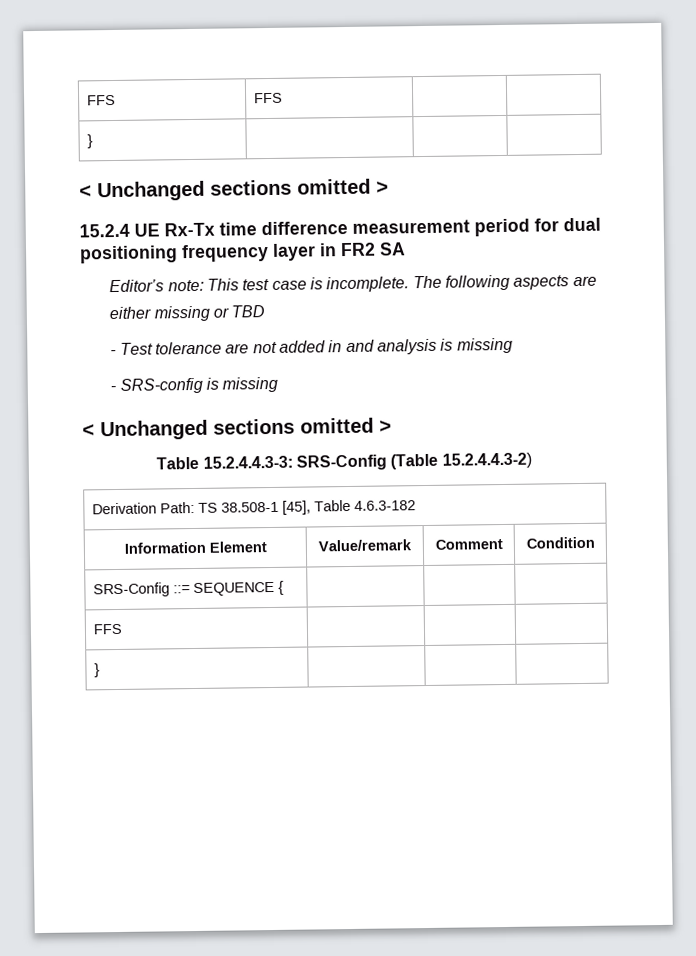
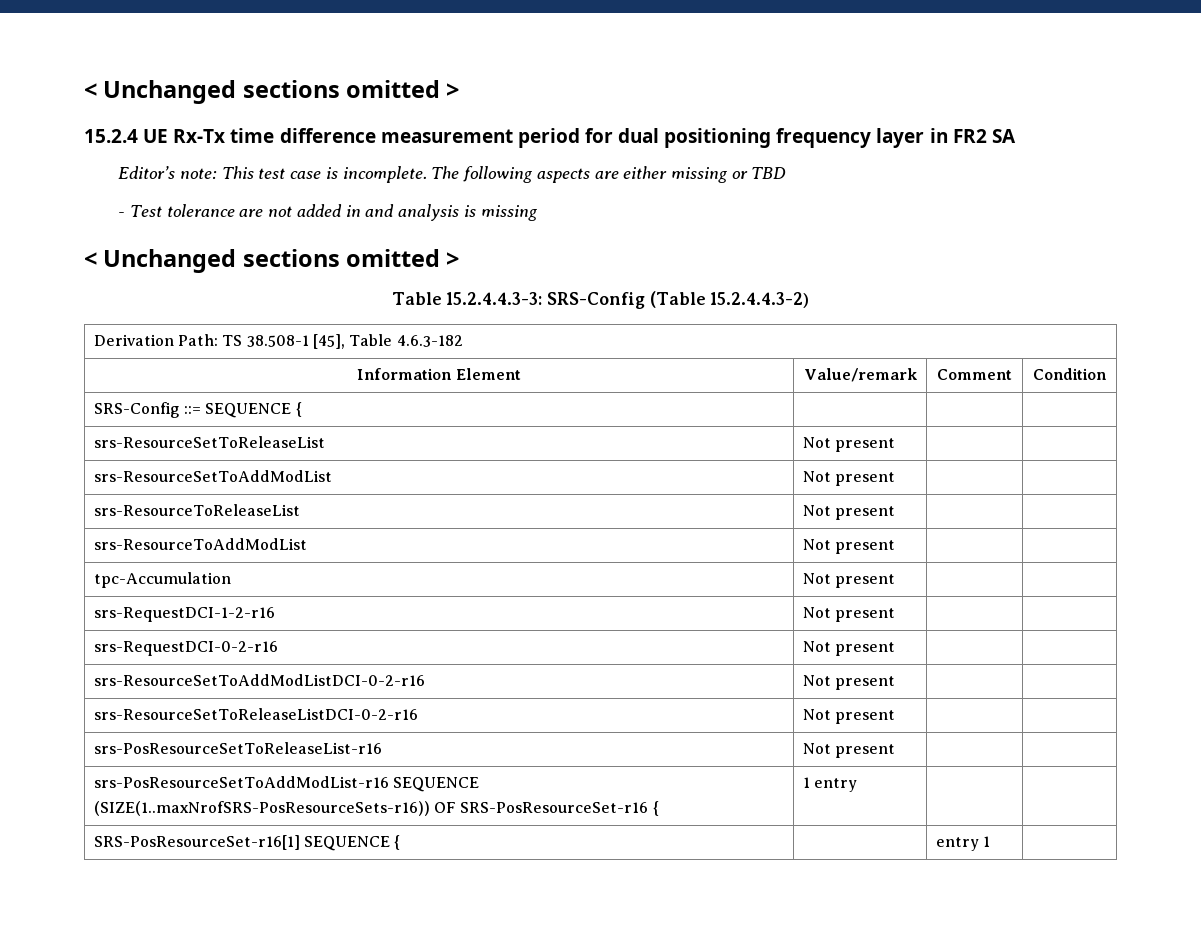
- FFS | FFS | |
- } | | |
- - SRS-config is missing
- FFS | | |
- } | | |
+ srs-ResourceSetToReleaseList | Not present | |
+ srs-ResourceSetToAddModList | Not present | |
+ srs-ResourceToReleaseList | Not present | |
+ srs-ResourceToAddModList | Not present | |
+ tpc-Accumulation | Not present | |
+ srs-RequestDCI-1-2-r16 | Not present | |
+ srs-RequestDCI-0-2-r16 | Not present | |
+ srs-ResourceSetToAddModListDCI-0-2-r16 | Not present | |
+ srs-ResourceSetToReleaseListDCI-0-2-r16 | Not present | |
+ srs-PosResourceSetToReleaseList-r16 | Not present | |
+ srs-PosResourceSetToAddModList-r16 SEQUENCE (SIZE(1..maxNrofSRS-PosResourceSets-r16)) OF SRS-PosResourceSet-r16 { | 1 entry | |
+ SRS-PosResourceSet-r16[1] SEQUENCE { | | entry 1 |

